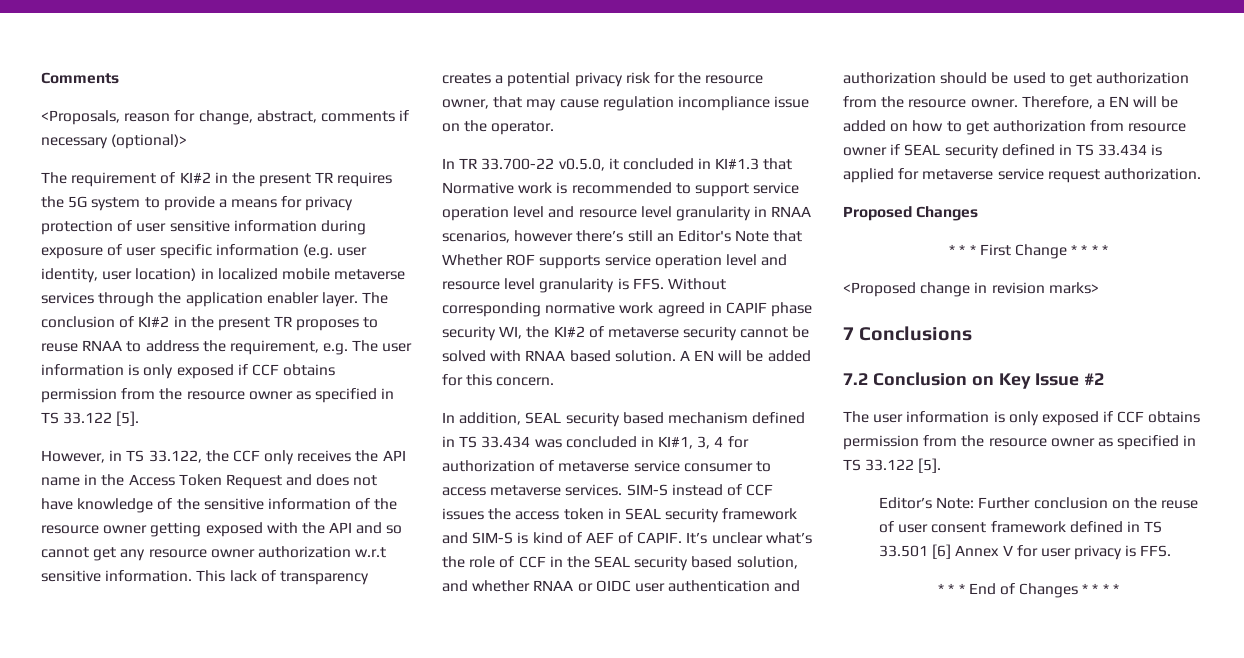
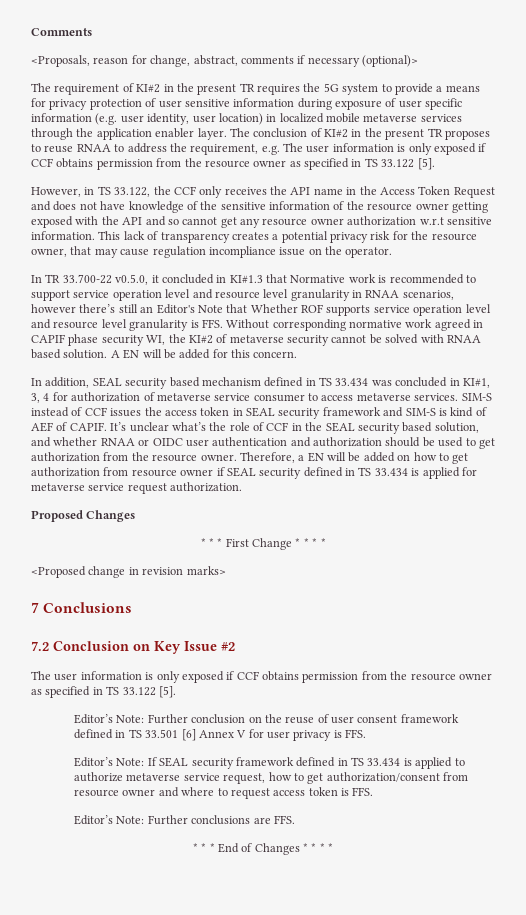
+ Editor’s Note: If SEAL security framework defined in TS 33.434 is applied to authorize metaverse service request, how to get authorization/consent from resource owner and where to request access token is FFS.
+ Editor’s Note: Further conclusions are FFS.

